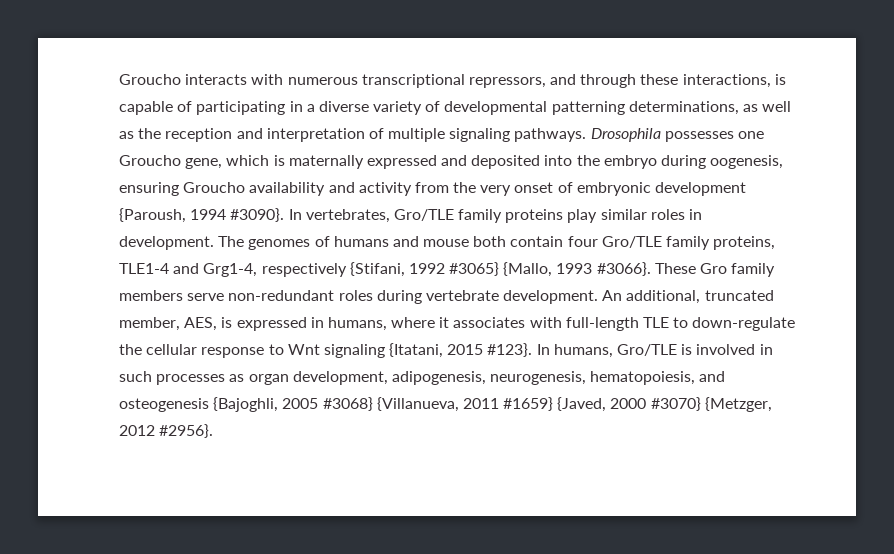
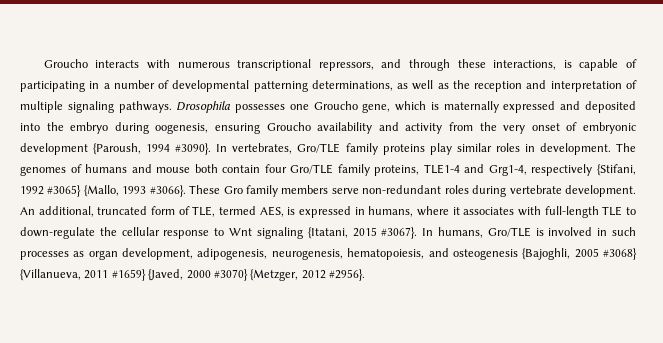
- Groucho interacts with numerous transcriptional repressors, and through these interactions, is capable of participating in a diverse variety of developmental patterning determinations, as well as the reception and interpretation of multiple signaling pathways.
+ Groucho interacts with numerous transcriptional repressors, and through these interactions, is capable of participating in a number of developmental patterning determinations, as well as the reception and interpretation of multiple signaling pathways.
- An additional, truncated member, AES, is expressed in humans, where it associates with full-length TLE to down-regulate the cellular response to Wnt signaling {Itatani, 2015 #123}.
+ An additional, truncated form of TLE, termed AES, is expressed in humans, where it associates with full-length TLE to down-regulate the cellular response to Wnt signaling {Itatani, 2015 #3067}.

